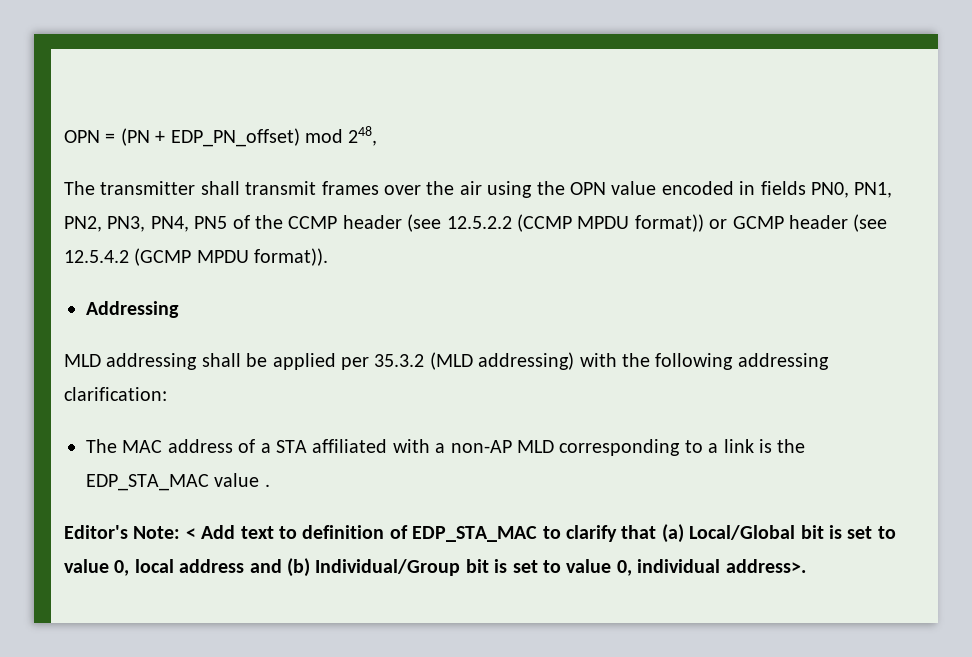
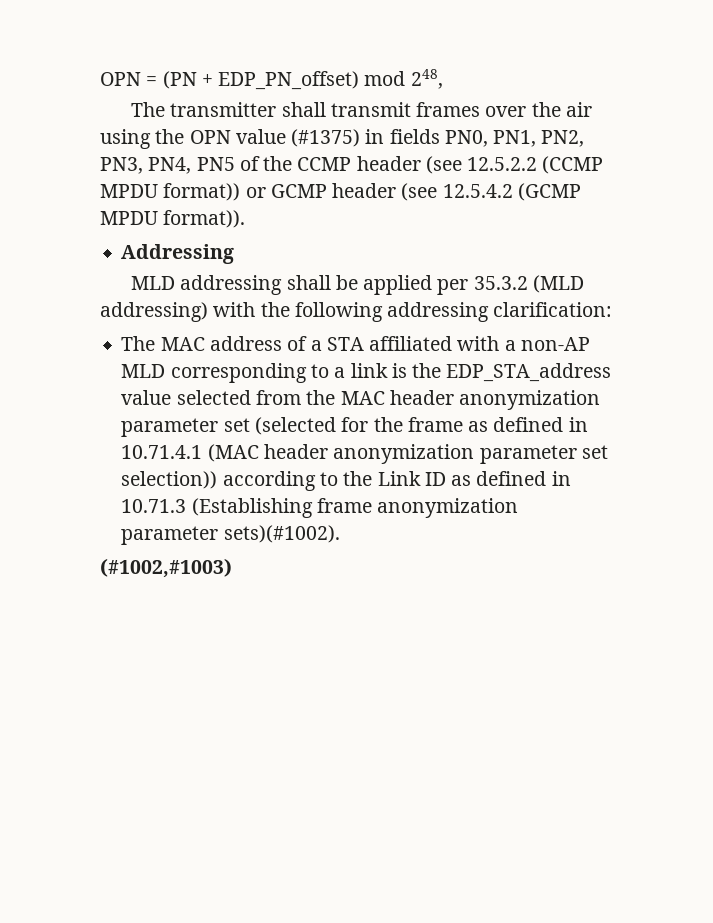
- The transmitter shall transmit frames over the air using the OPN value encoded in fields PN0, PN1, PN2, PN3, PN4, PN5 of the CCMP header (see 12.5.2.2 (CCMP MPDU format)) or GCMP header (see 12.5.4.2 (GCMP MPDU format)).
+ The transmitter shall transmit frames over the air using the OPN value (#1375) in fields PN0, PN1, PN2, PN3, PN4, PN5 of the CCMP header (see 12.5.2.2 (CCMP MPDU format)) or GCMP header (see 12.5.4.2 (GCMP MPDU format)).
- The MAC address of a STA affiliated with a non-AP MLD corresponding to a link is the EDP_STA_MAC value .
- Editor's Note: < Add text to definition of EDP_STA_MAC to clarify that (a) Local/Global bit is set to value 0, local address and (b) Individual/Group bit is set to value 0, individual address>.
+ The MAC address of a STA affiliated with a non-AP MLD corresponding to a link is the EDP_STA_address value selected from the MAC header anonymization parameter set (selected for the frame as defined in 10.71.4.1 (MAC header anonymization parameter set selection)) according to the Link ID as defined in 10.71.3 (Establishing frame anonymization parameter sets)(#1002).
+ (#1002,#1003)

